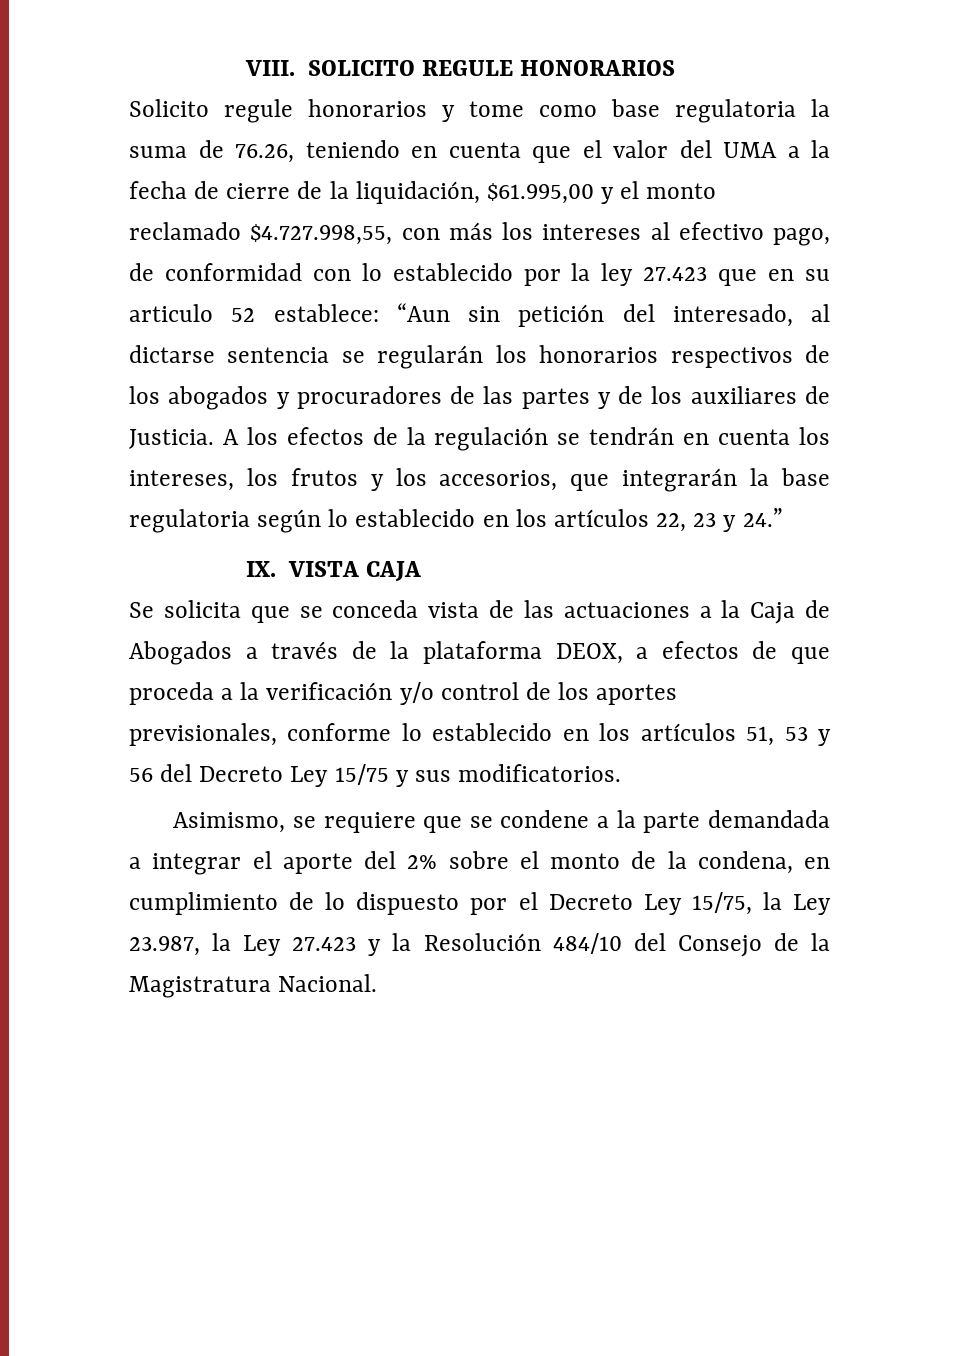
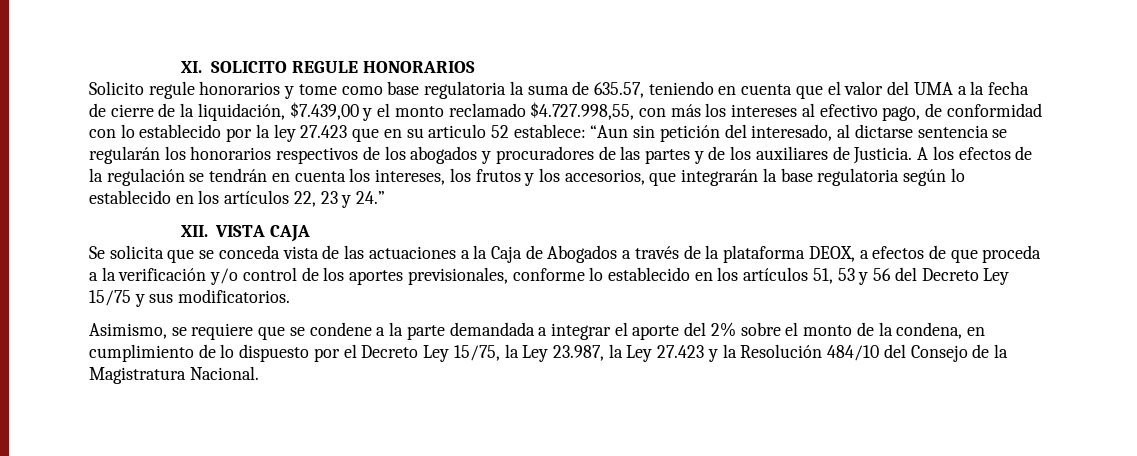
- VIII. SOLICITO REGULE HONORARIOS
+ XI. SOLICITO REGULE HONORARIOS
- Solicito regule honorarios y tome como base regulatoria la suma de 76.26, teniendo en cuenta que el valor del UMA a la fecha de cierre de la liquidación, $61.995,00 y el monto reclamado $4.727.998,55, con más los intereses al efectivo pago, de conformidad con lo establecido por la ley 27.423 que en su articulo 52 establece:
+ Solicito regule honorarios y tome como base regulatoria la suma de 635.57, teniendo en cuenta que el valor del UMA a la fecha de cierre de la liquidación, $7.439,00 y el monto reclamado $4.727.998,55, con más los intereses al efectivo pago, de conformidad con lo establecido por la ley 27.423 que en su articulo 52 establece:
- IX. VISTA CAJA
+ XII. VISTA CAJA

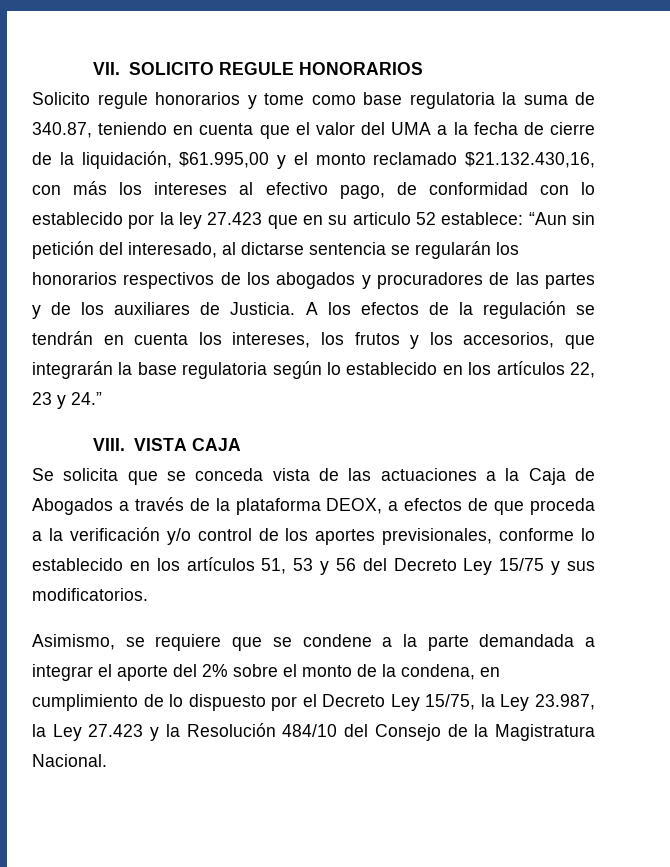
- XI. SOLICITO REGULE HONORARIOS
+ VII. SOLICITO REGULE HONORARIOS
- Solicito regule honorarios y tome como base regulatoria la suma de 635.57, teniendo en cuenta que el valor del UMA a la fecha de cierre de la liquidación, $7.439,00 y el monto reclamado $4.727.998,55, con más los intereses al efectivo pago, de conformidad con lo establecido por la ley 27.423 que en su articulo 52 establece:
+ Solicito regule honorarios y tome como base regulatoria la suma de 340.87, teniendo en cuenta que el valor del UMA a la fecha de cierre de la liquidación, $61.995,00 y el monto reclamado $21.132.430,16, con más los intereses al efectivo pago, de conformidad con lo establecido por la ley 27.423 que en su articulo 52 establece:
- XII. VISTA CAJA
+ VIII. VISTA CAJA

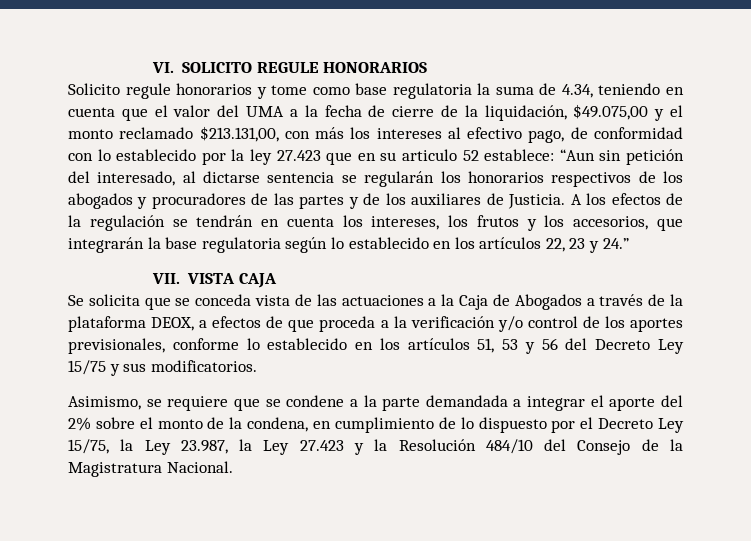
- VII. SOLICITO REGULE HONORARIOS
+ VI. SOLICITO REGULE HONORARIOS
- Solicito regule honorarios y tome como base regulatoria la suma de 340.87, teniendo en cuenta que el valor del UMA a la fecha de cierre de la liquidación, $61.995,00 y el monto reclamado $21.132.430,16, con más los intereses al efectivo pago, de conformidad con lo establecido por la ley 27.423 que en su articulo 52 establece:
+ Solicito regule honorarios y tome como base regulatoria la suma de 4.34, teniendo en cuenta que el valor del UMA a la fecha de cierre de la liquidación, $49.075,00 y el monto reclamado $213.131,00, con más los intereses al efectivo pago, de conformidad con lo establecido por la ley 27.423 que en su articulo 52 establece:
- VIII. VISTA CAJA
+ VII. VISTA CAJA

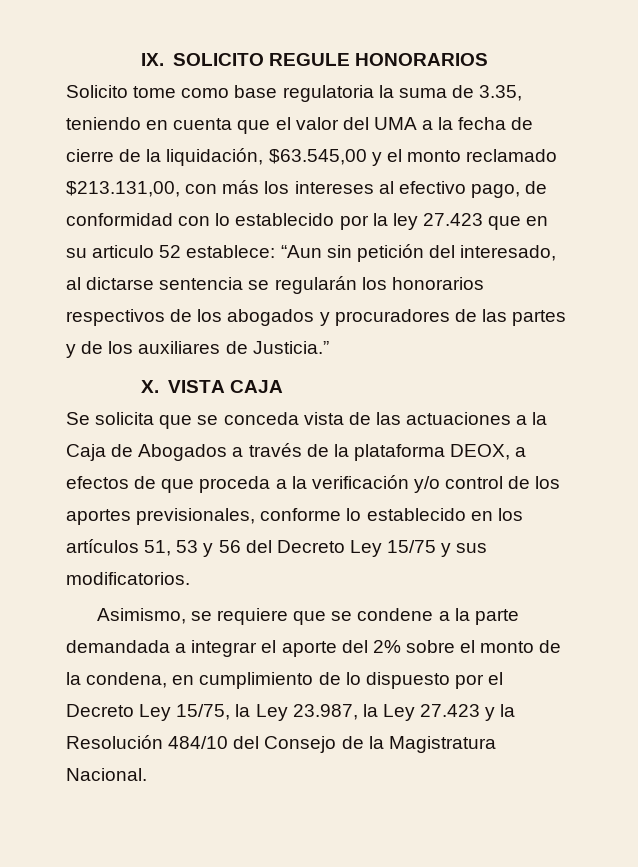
- VI. SOLICITO REGULE HONORARIOS
+ IX. SOLICITO REGULE HONORARIOS
- Solicito regule honorarios y tome como base regulatoria la suma de 4.34, teniendo en cuenta que el valor del UMA a la fecha de cierre de la liquidación, $49.075,00 y el monto reclamado $213.131,00, con más los intereses al efectivo pago, de conformidad con lo establecido por la ley 27.423 que en su articulo 52 establece:
+ Solicito tome como base regulatoria la suma de 3.35, teniendo en cuenta que el valor del UMA a la fecha de cierre de la liquidación, $63.545,00 y el monto reclamado $213.131,00, con más los intereses al efectivo pago, de conformidad con lo establecido por la ley 27.423 que en su articulo 52 establece:
- “Aun sin petición del interesado, al dictarse sentencia se regularán los honorarios respectivos de los abogados y procuradores de las partes y de los auxiliares de Justicia. A los efectos de la regulación se tendrán en cuenta los intereses, los frutos y los accesorios, que integrarán la base regulatoria según lo establecido en los artículos 22, 23 y 24.”
- VII. VISTA CAJA
+ “Aun sin petición del interesado, al dictarse sentencia se regularán los honorarios respectivos de los abogados y procuradores de las partes y de los auxiliares de Justicia.”
+ X. VISTA CAJA

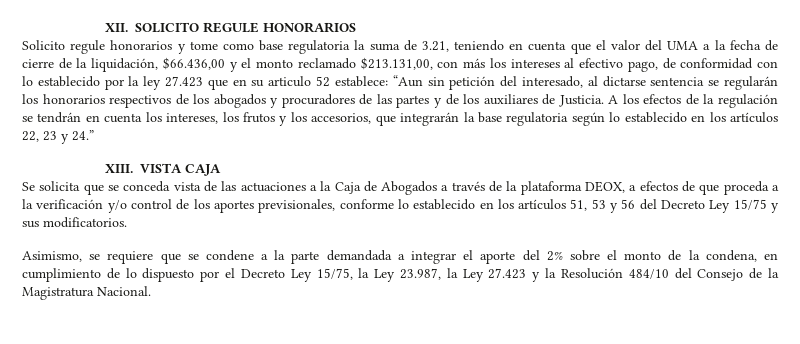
- IX. SOLICITO REGULE HONORARIOS
+ XII. SOLICITO REGULE HONORARIOS
- Solicito tome como base regulatoria la suma de 3.35, teniendo en cuenta que el valor del UMA a la fecha de cierre de la liquidación, $63.545,00 y el monto reclamado $213.131,00, con más los intereses al efectivo pago, de conformidad con lo establecido por la ley 27.423 que en su articulo 52 establece:
+ Solicito regule honorarios y tome como base regulatoria la suma de 3.21, teniendo en cuenta que el valor del UMA a la fecha de cierre de la liquidación, $66.436,00 y el monto reclamado $213.131,00, con más los intereses al efectivo pago, de conformidad con lo establecido por la ley 27.423 que en su articulo 52 establece:
- “Aun sin petición del interesado, al dictarse sentencia se regularán los honorarios respectivos de los abogados y procuradores de las partes y de los auxiliares de Justicia.”
- X. VISTA CAJA
+ “Aun sin petición del interesado, al dictarse sentencia se regularán los honorarios respectivos de los abogados y procuradores de las partes y de los auxiliares de Justicia. A los efectos de la regulación se tendrán en cuenta los intereses, los frutos y los accesorios, que integrarán la base regulatoria según lo establecido en los artículos 22, 23 y 24.”
+ XIII. VISTA CAJA

